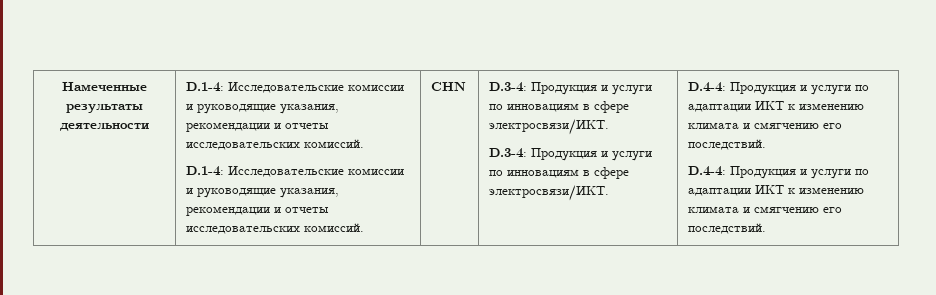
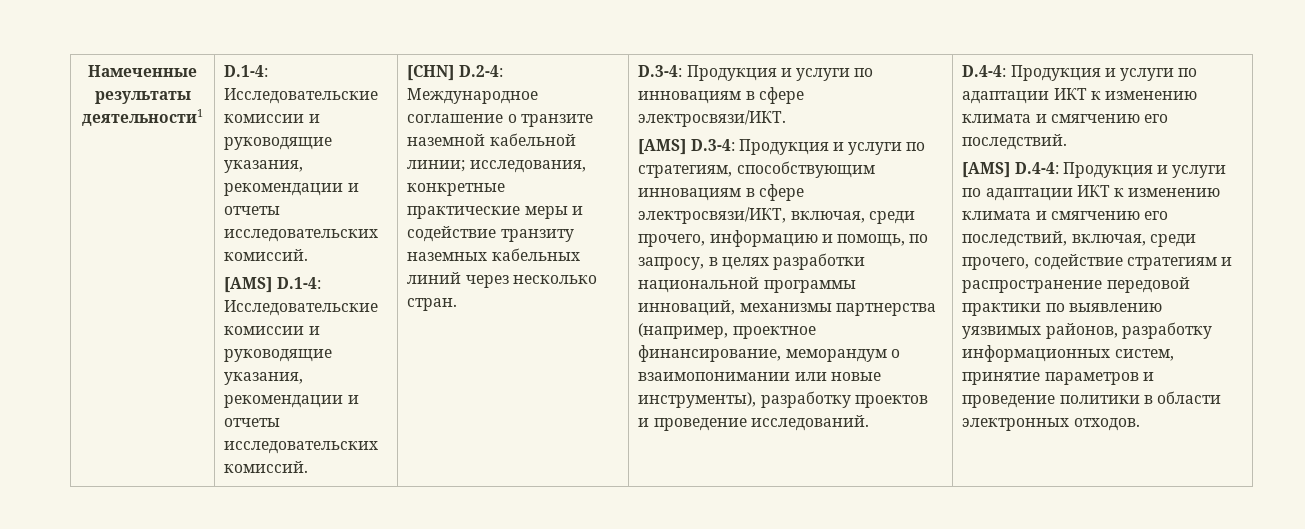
- Намеченные результаты деятельности | D.1-4: Исследовательские комиссии и руководящие указания, рекомендации и отчеты исследовательских комиссий.
- D.1-4: Исследовательские комиссии и руководящие указания, рекомендации и отчеты исследовательских комиссий.
+ Намеченные результаты деятельности1 | D.1-4: Исследовательские комиссии и руководящие указания, рекомендации и отчеты исследовательских комиссий.
+ [AMS] D.1-4: Исследовательские комиссии и руководящие указания, рекомендации и отчеты исследовательских комиссий.
- CHN | D.3-4: Продукция и услуги по инновациям в сфере электросвязи/ИКТ.
- D.3-4: Продукция и услуги по инновациям в сфере электросвязи/ИКТ. | D.4-4: Продукция и услуги по адаптации ИКТ к изменению климата и смягчению его последствий.
- D.4-4: Продукция и услуги по адаптации ИКТ к изменению климата и смягчению его последствий.
+ [CHN] D.2-4: Международное соглашение о транзите наземной кабельной линии; исследования, конкретные практические меры и содействие транзиту наземных кабельных линий через несколько стран. | D.3-4: Продукция и услуги по инновациям в сфере электросвязи/ИКТ.
+ [AMS] D.3-4: Продукция и услуги по стратегиям, способствующим инновациям в сфере электросвязи/ИКТ, включая, среди прочего, информацию и помощь, по запросу, в целях разработки национальной программы инноваций, механизмы партнерства (например, проектное финансирование, меморандум о взаимопонимании или новые инструменты), разработку проектов и проведение исследований. | D.4-4: Продукция и услуги по адаптации ИКТ к изменению климата и смягчению его последствий.
+ [AMS] D.4-4: Продукция и услуги по адаптации ИКТ к изменению климата и смягчению его последствий, включая, среди прочего, содействие стратегиям и распространение передовой практики по выявлению уязвимых районов, разработку информационных систем, принятие параметров и проведение политики в области электронных отходов.

